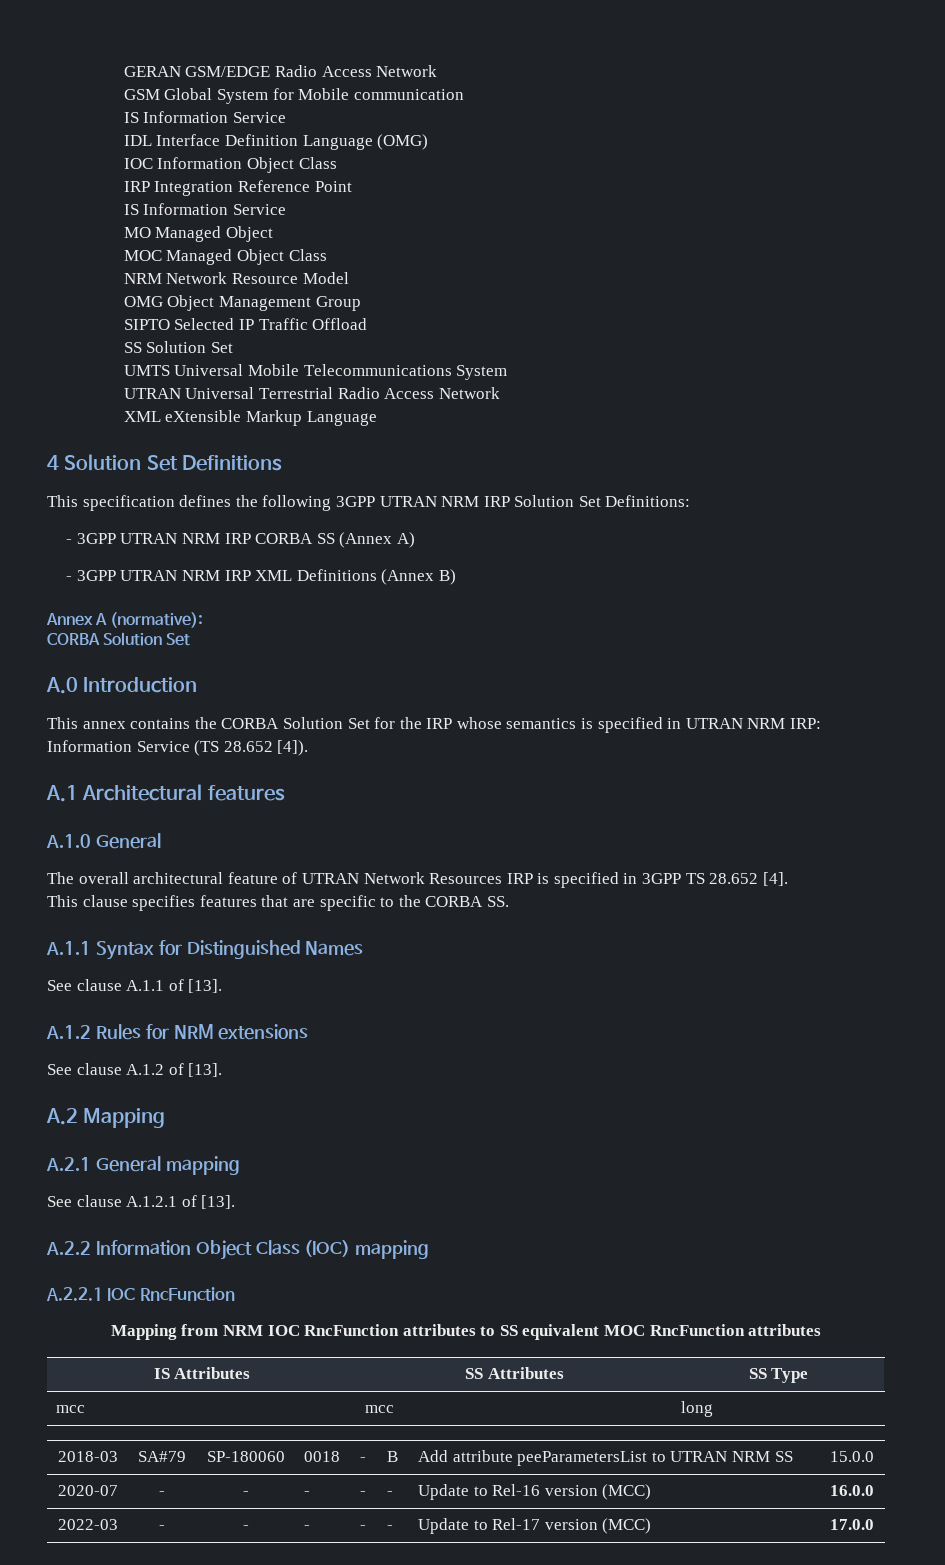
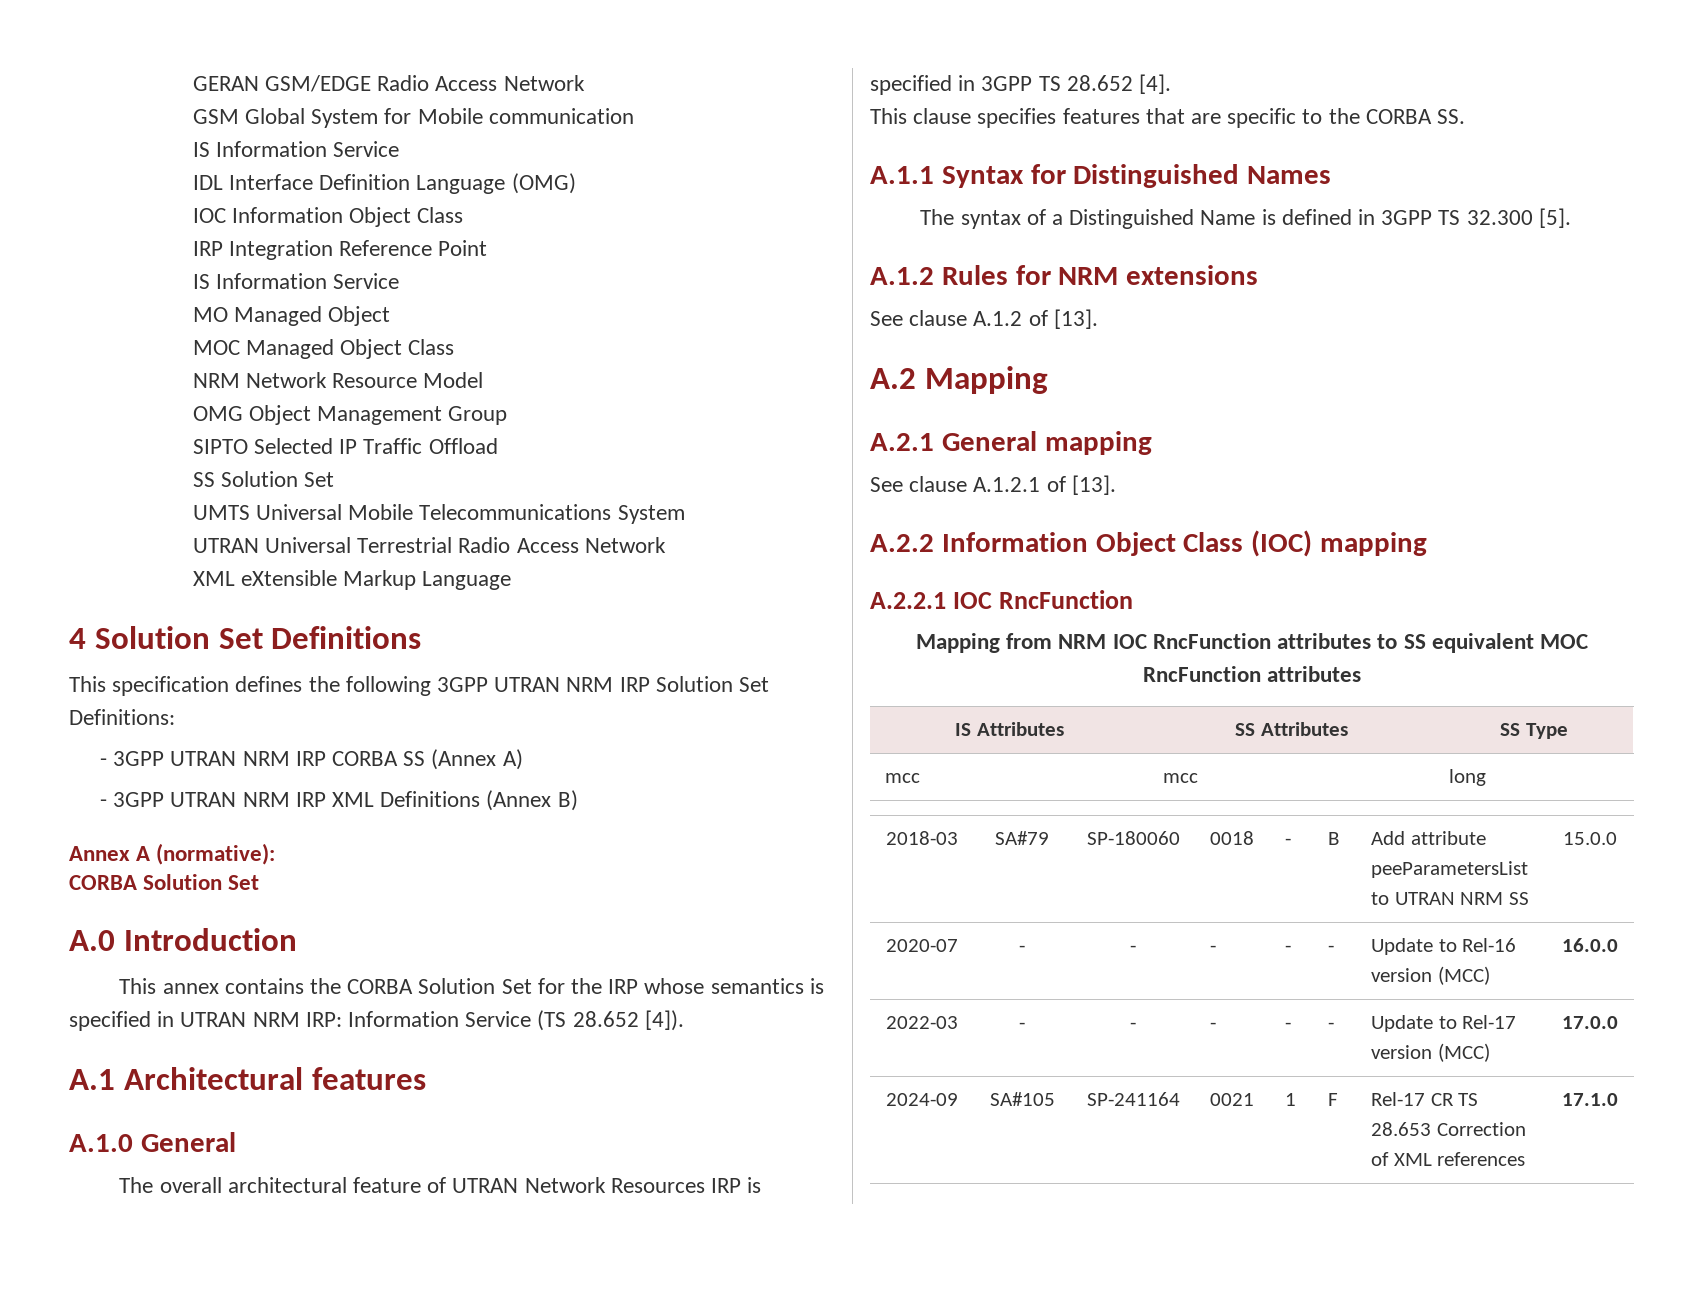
- See clause A.1.1 of [13].
+ The syntax of a Distinguished Name is defined in 3GPP TS 32.300 [5].
+ 2024-09 | SA#105 | SP-241164 | 0021 | 1 | F | Rel-17 CR TS 28.653 Correction of XML references | 17.1.0

